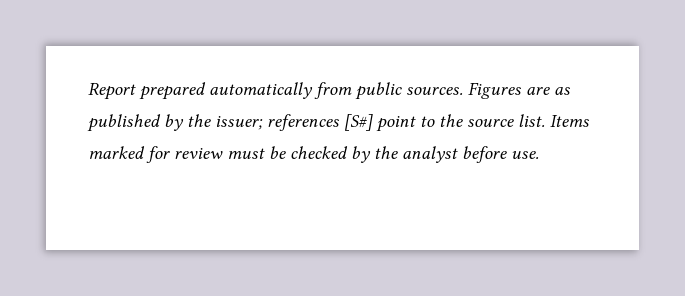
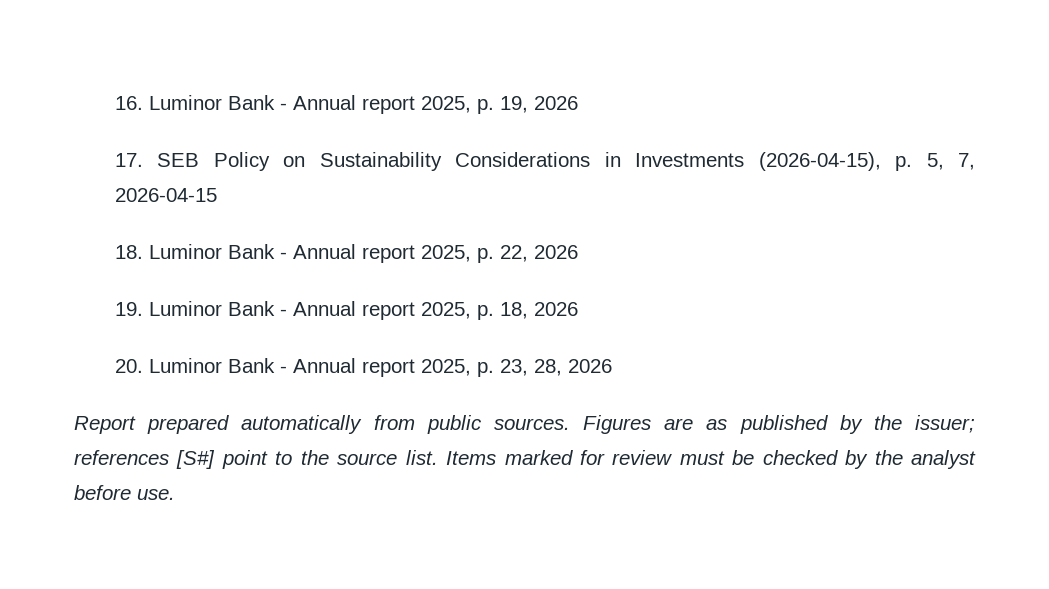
+ 16. Luminor Bank - Annual report 2025, p. 19, 2026
+ 17. SEB Policy on Sustainability Considerations in Investments (2026-04-15), p. 5, 7, 2026-04-15
+ 18. Luminor Bank - Annual report 2025, p. 22, 2026
+ 19. Luminor Bank - Annual report 2025, p. 18, 2026
+ 20. Luminor Bank - Annual report 2025, p. 23, 28, 2026

